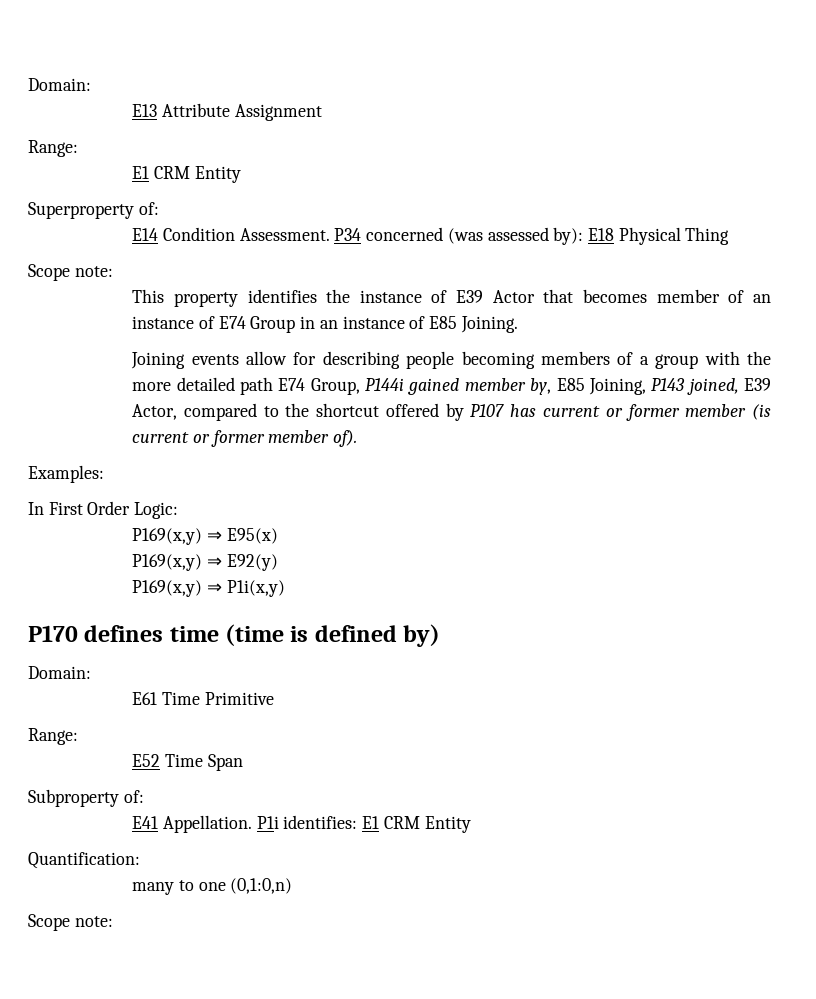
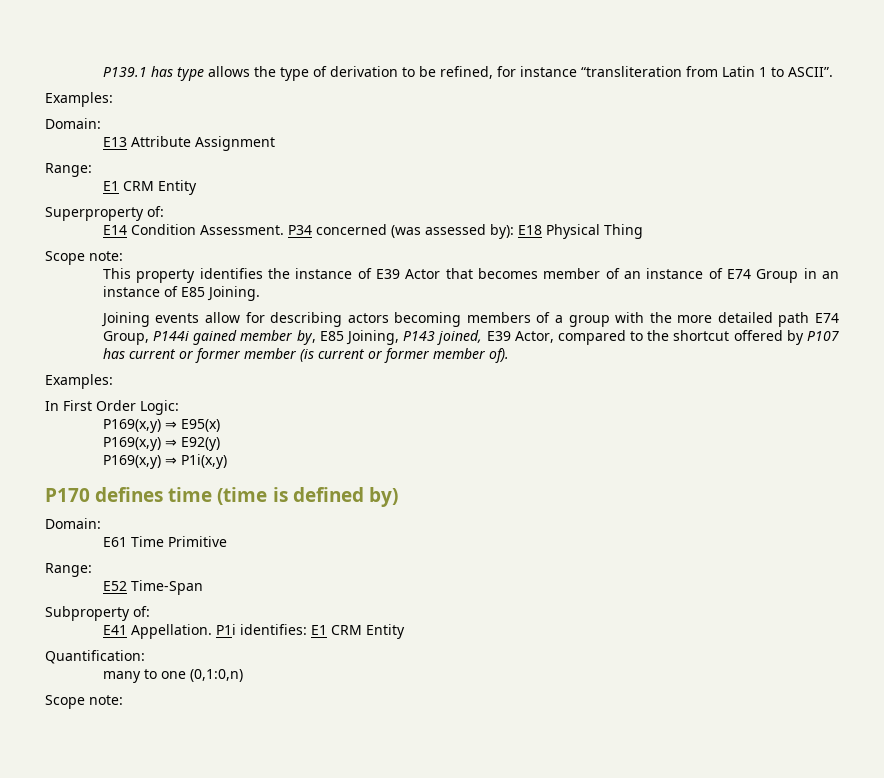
+ P139.1 has type allows the type of derivation to be refined, for instance “transliteration from Latin 1 to ASCII”.
+ Examples:
- Joining events allow for describing people becoming members of a group with the more detailed path E74 Group, P144i gained member by, E85 Joining, P143 joined, E39 Actor, compared to the shortcut offered by P107 has current or former member (is current or former member of).
+ Joining events allow for describing actors becoming members of a group with the more detailed path E74 Group, P144i gained member by, E85 Joining, P143 joined, E39 Actor, compared to the shortcut offered by P107 has current or former member (is current or former member of).
- E52 Time Span
+ E52 Time-Span

